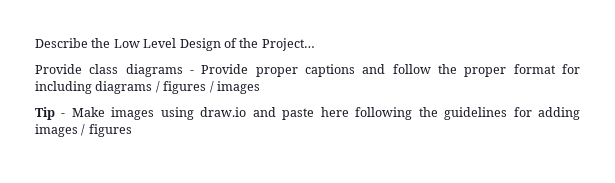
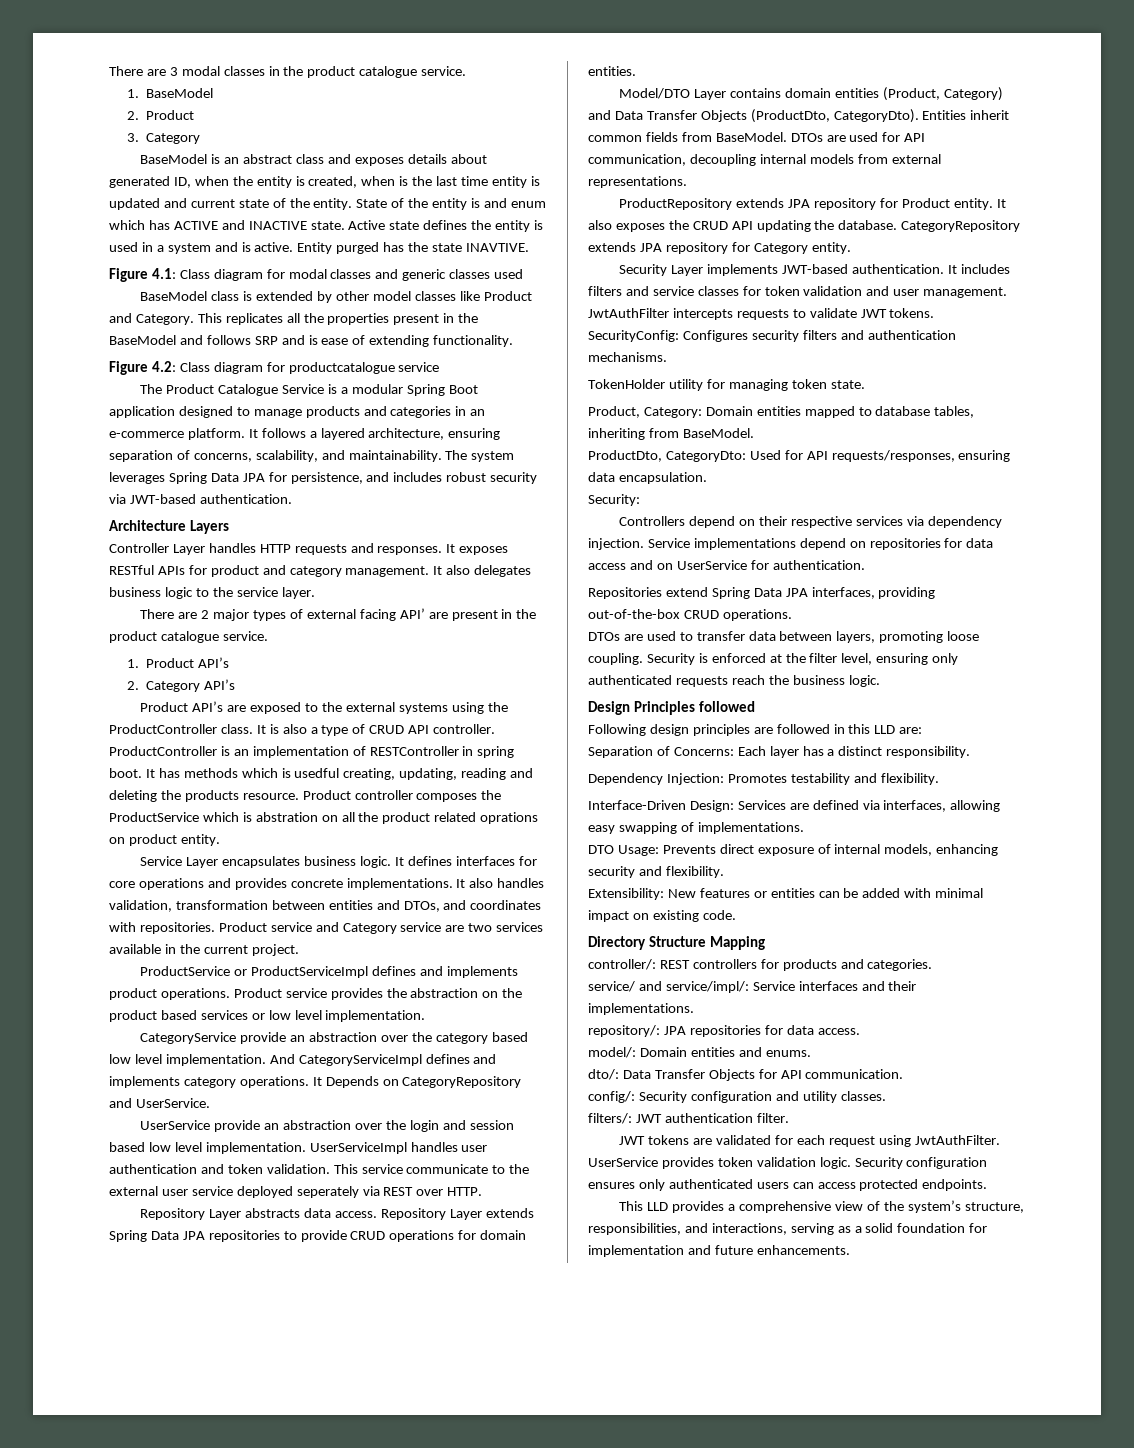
- Describe the Low Level Design of the Project…
- Provide class diagrams - Provide proper captions and follow the proper format for including diagrams / figures / images
- Tip - Make images using draw.io and paste here following the guidelines for adding images / figures
+ There are 3 modal classes in the product catalogue service.
+ 1. BaseModel
+ 2. Product
+ 3. Category
+ BaseModel is an abstract class and exposes details about generated ID, when the entity is created, when is the last time entity is updated and current state of the entity. State of the entity is and enum which has ACTIVE and INACTIVE state. Active state defines the entity is used in a system and is active. Entity purged has the state INAVTIVE.
+ Figure 4.1: Class diagram for modal classes and generic classes used
+ BaseModel class is extended by other model classes like Product and Category. This replicates all the properties present in the BaseModel and follows SRP and is ease of extending functionality.
+ Figure 4.2: Class diagram for productcatalogue service
+ The Product Catalogue Service is a modular Spring Boot application designed to manage products and categories in an e-commerce platform. It follows a layered architecture, ensuring separation of concerns, scalability, and maintainability. The system leverages Spring Data JPA for persistence, and includes robust security via JWT-based authentication.
+ Architecture Layers
+ Controller Layer handles HTTP requests and responses. It exposes RESTful APIs for product and category management. It also delegates business logic to the service layer.
+ There are 2 major types of external facing API’ are present in the product catalogue service.
+ 1. Product API’s
+ 2. Category API’s
+ Product API’s are exposed to the external systems using the ProductController class. It is also a type of CRUD API controller. ProductController is an implementation of RESTController in spring boot. It has methods which is usedful creating, updating, reading and deleting the products resource. Product controller composes the ProductService which is abstration on all the product related oprations on product entity.
+ Service Layer encapsulates business logic. It defines interfaces for core operations and provides concrete implementations. It also handles validation, transformation between entities and DTOs, and coordinates with repositories. Product service and Category service are two services available in the current project.
+ ProductService or ProductServiceImpl defines and implements product operations. Product service provides the abstraction on the product based services or low level implementation.
+ CategoryService provide an abstraction over the category based low level implementation. And CategoryServiceImpl defines and implements category operations. It Depends on CategoryRepository and UserService.
+ UserService provide an abstraction over the login and session based low level implementation. UserServiceImpl handles user authentication and token validation. This service communicate to the external user service deployed seperately via REST over HTTP.
+ Repository Layer abstracts data access. Repository Layer extends Spring Data JPA repositories to provide CRUD operations for domain entities.
+ Model/DTO Layer contains domain entities (Product, Category) and Data Transfer Objects (ProductDto, CategoryDto). Entities inherit common fields from BaseModel. DTOs are used for API communication, decoupling internal models from external representations.
+ ProductRepository extends JPA repository for Product entity. It also exposes the CRUD API updating the database. CategoryRepository extends JPA repository for Category entity.
+ Security Layer implements JWT-based authentication. It includes filters and service classes for token validation and user management. JwtAuthFilter intercepts requests to validate JWT tokens. SecurityConfig: Configures security filters and authentication mechanisms.
+ TokenHolder utility for managing token state.
+ Product, Category: Domain entities mapped to database tables, inheriting from BaseModel.
+ ProductDto, CategoryDto: Used for API requests/responses, ensuring data encapsulation.
+ Security:
+ Controllers depend on their respective services via dependency injection. Service implementations depend on repositories for data access and on UserService for authentication.
+ Repositories extend Spring Data JPA interfaces, providing out-of-the-box CRUD operations.
+ DTOs are used to transfer data between layers, promoting loose coupling. Security is enforced at the filter level, ensuring only authenticated requests reach the business logic.
+ Design Principles followed
+ Following design principles are followed in this LLD are:
+ Separation of Concerns: Each layer has a distinct responsibility.
+ Dependency Injection: Promotes testability and flexibility.
+ Interface-Driven Design: Services are defined via interfaces, allowing easy swapping of implementations.
+ DTO Usage: Prevents direct exposure of internal models, enhancing security and flexibility.
+ Extensibility: New features or entities can be added with minimal impact on existing code.
+ Directory Structure Mapping
+ controller/: REST controllers for products and categories.
+ service/ and service/impl/: Service interfaces and their implementations.
+ repository/: JPA repositories for data access.
+ model/: Domain entities and enums.
+ dto/: Data Transfer Objects for API communication.
+ config/: Security configuration and utility classes.
+ filters/: JWT authentication filter.
+ JWT tokens are validated for each request using JwtAuthFilter. UserService provides token validation logic. Security configuration ensures only authenticated users can access protected endpoints.
+ This LLD provides a comprehensive view of the system’s structure, responsibilities, and interactions, serving as a solid foundation for implementation and future enhancements.

